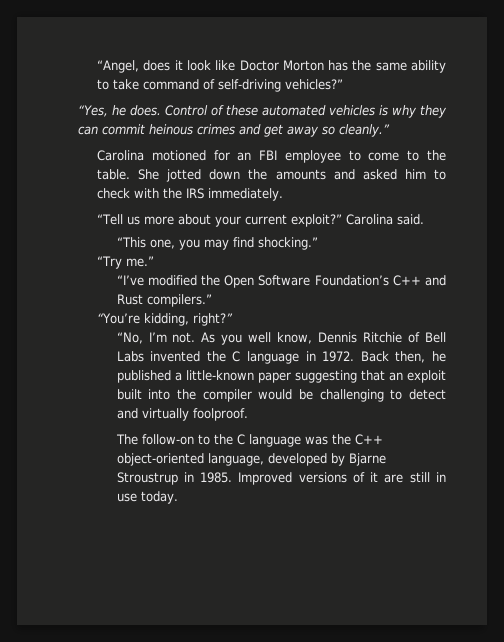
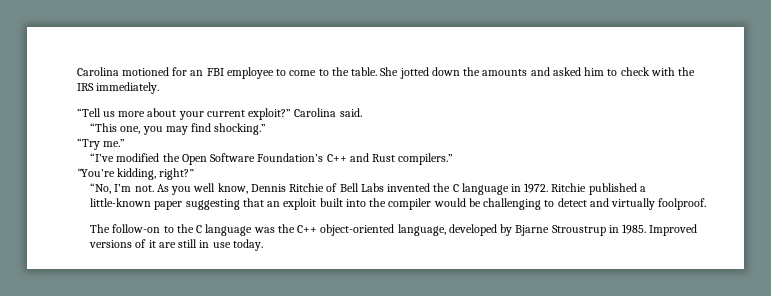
- “Angel, does it look like Doctor Morton has the same ability to take command of self-driving vehicles?”
- “Yes, he does. Control of these automated vehicles is why they can commit heinous crimes and get away so cleanly.”
- Back then, he published a little-known paper suggesting that an exploit built into the compiler would be challenging to detect and virtually foolproof.
+ Ritchie published a little-known paper suggesting that an exploit built into the compiler would be challenging to detect and virtually foolproof.

